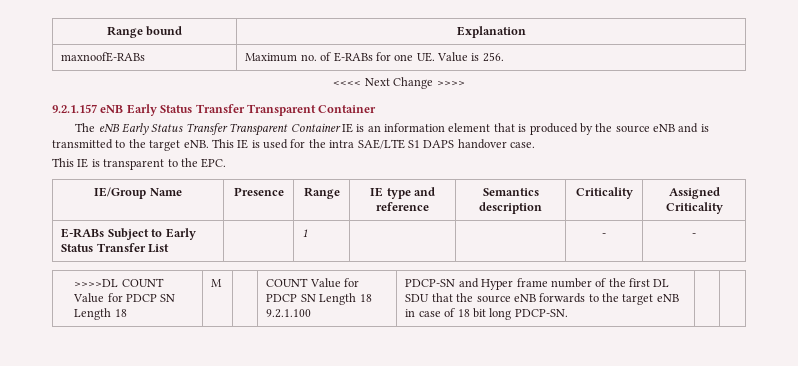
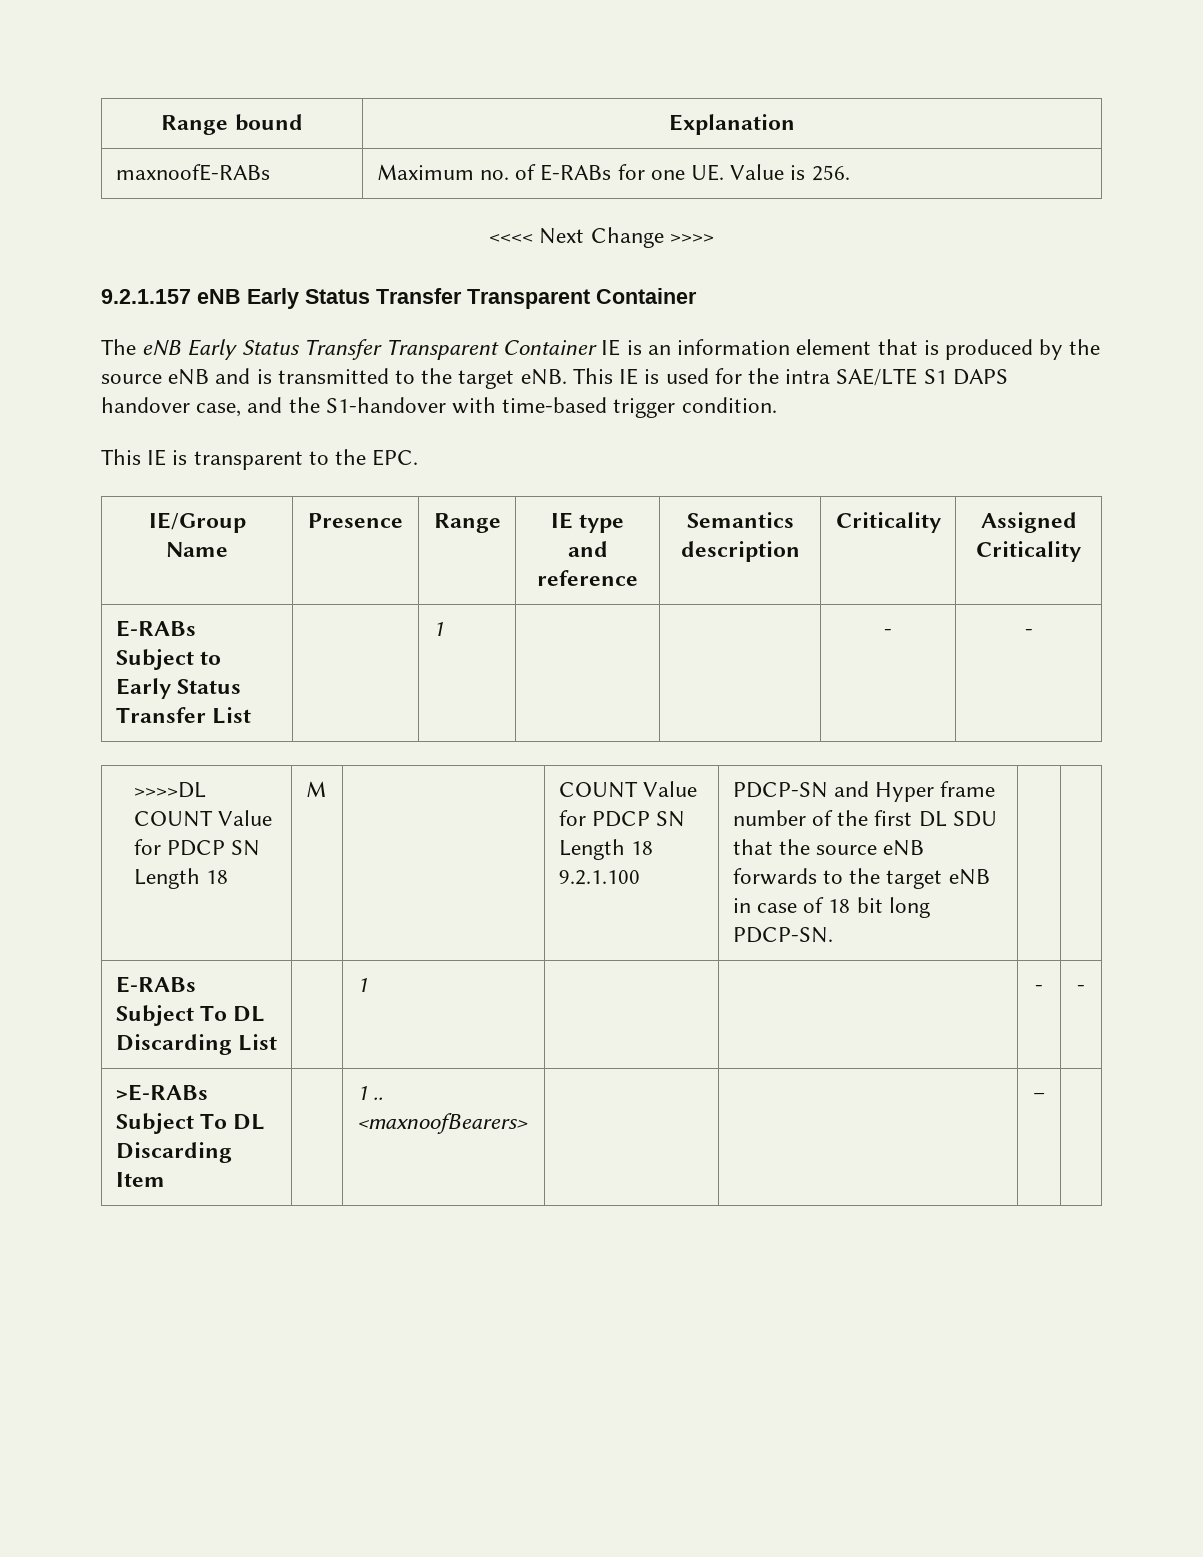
- This IE is used for the intra SAE/LTE S1 DAPS handover case.
+ This IE is used for the intra SAE/LTE S1 DAPS handover case, and the S1-handover with time-based trigger condition.
+ E-RABs Subject To DL Discarding List | | 1 | | | - | -
+ >E-RABs Subject To DL Discarding Item | | 1 .. <maxnoofBearers> | | | – |

